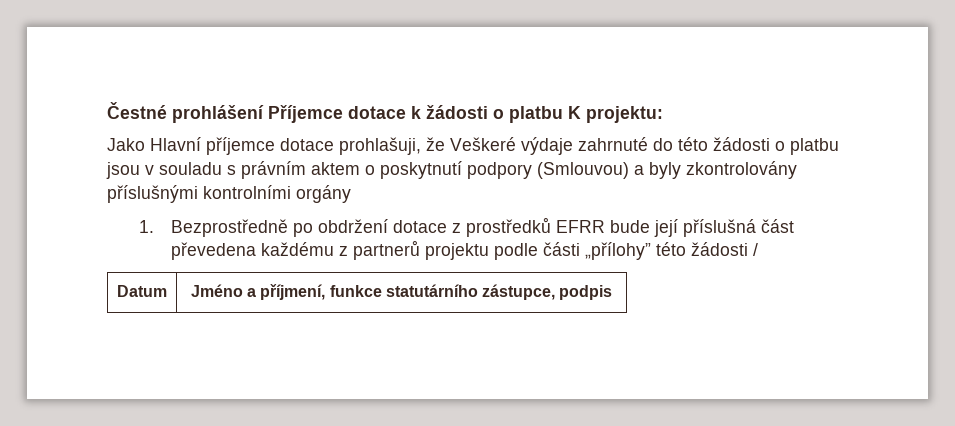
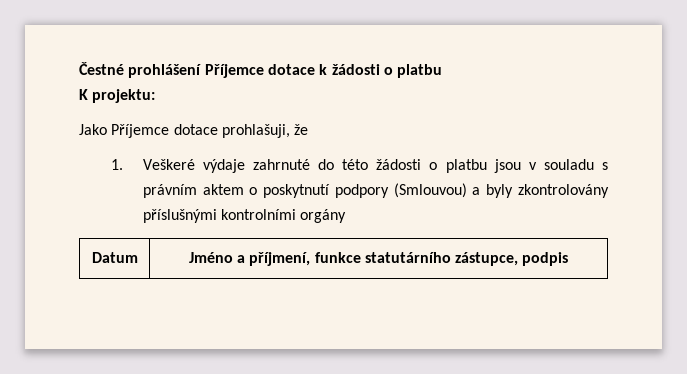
- Čestné prohlášení Příjemce dotace k žádosti o platbu K projektu:
+ Čestné prohlášení Příjemce dotace k žádosti o platbu
+ K projektu:
- Jako Hlavní příjemce dotace prohlašuji, že Veškeré výdaje zahrnuté do této žádosti o platbu jsou v souladu s právním aktem o poskytnutí podpory (Smlouvou) a byly zkontrolovány příslušnými kontrolními orgány
+ Jako Příjemce dotace prohlašuji, že
+ 1. Veškeré výdaje zahrnuté do této žádosti o platbu jsou v souladu s právním aktem o poskytnutí podpory (Smlouvou) a byly zkontrolovány příslušnými kontrolními orgány
- 1. Bezprostředně po obdržení dotace z prostředků EFRR bude její příslušná část převedena každému z partnerů projektu podle části „přílohy” této žádosti /

